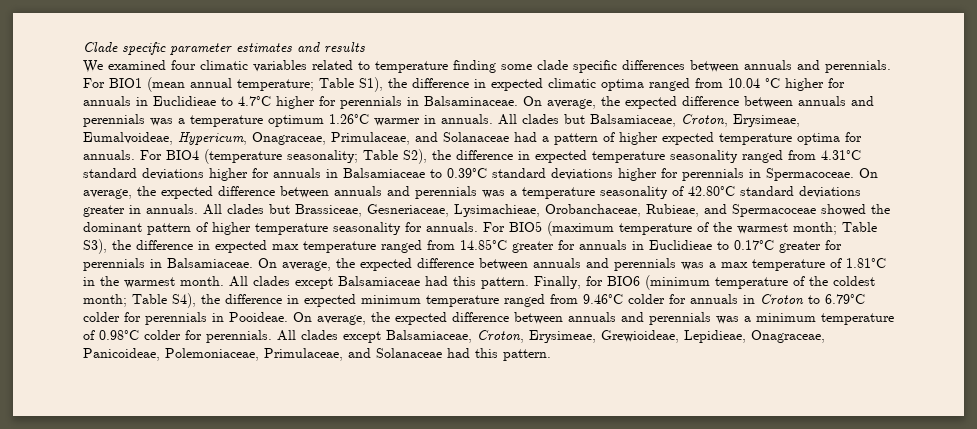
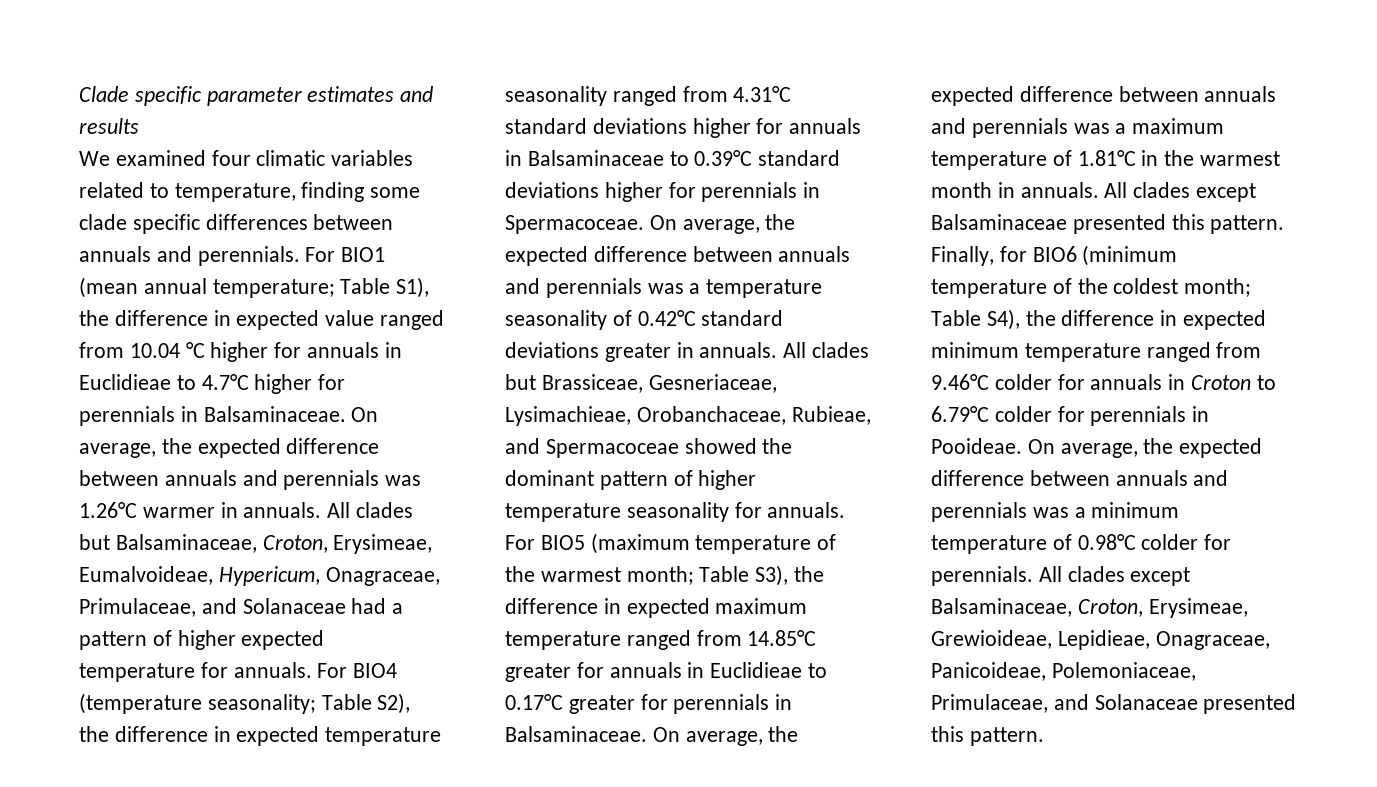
- We examined four climatic variables related to temperature finding some clade specific differences between annuals and perennials.
+ We examined four climatic variables related to temperature, finding some clade specific differences between annuals and perennials.
- For BIO1 (mean annual temperature; Table S1), the difference in expected climatic optima ranged from 10.04 °C higher for annuals in Euclidieae to 4.7°C higher for perennials in Balsaminaceae.
+ For BIO1 (mean annual temperature; Table S1), the difference in expected value ranged from 10.04 °C higher for annuals in Euclidieae to 4.7°C higher for perennials in Balsaminaceae.
- On average, the expected difference between annuals and perennials was a temperature optimum 1.26°C warmer in annuals.
+ On average, the expected difference between annuals and perennials was 1.26°C warmer in annuals.
- All clades but Balsamiaceae, Croton, Erysimeae, Eumalvoideae, Hypericum, Onagraceae, Primulaceae, and Solanaceae had a pattern of higher expected temperature optima for annuals.
+ All clades but Balsaminaceae, Croton, Erysimeae, Eumalvoideae, Hypericum, Onagraceae, Primulaceae, and Solanaceae had a pattern of higher expected temperature for annuals.
- For BIO4 (temperature seasonality; Table S2), the difference in expected temperature seasonality ranged from 4.31°C standard deviations higher for annuals in Balsamiaceae to 0.39°C standard deviations higher for perennials in Spermacoceae.
+ For BIO4 (temperature seasonality; Table S2), the difference in expected temperature seasonality ranged from 4.31°C standard deviations higher for annuals in Balsaminaceae to 0.39°C standard deviations higher for perennials in Spermacoceae.
- On average, the expected difference between annuals and perennials was a temperature seasonality of 42.80°C standard deviations greater in annuals.
+ On average, the expected difference between annuals and perennials was a temperature seasonality of 0.42°C standard deviations greater in annuals.
- For BIO5 (maximum temperature of the warmest month; Table S3), the difference in expected max temperature ranged from 14.85°C greater for annuals in Euclidieae to 0.17°C greater for perennials in Balsamiaceae.
+ For BIO5 (maximum temperature of the warmest month; Table S3), the difference in expected maximum temperature ranged from 14.85°C greater for annuals in Euclidieae to 0.17°C greater for perennials in Balsaminaceae.
- On average, the expected difference between annuals and perennials was a max temperature of 1.81°C in the warmest month. All clades except Balsamiaceae had this pattern.
+ On average, the expected difference between annuals and perennials was a maximum temperature of 1.81°C in the warmest month in annuals. All clades except Balsaminaceae presented this pattern.
- All clades except Balsamiaceae, Croton, Erysimeae, Grewioideae, Lepidieae, Onagraceae, Panicoideae, Polemoniaceae, Primulaceae, and Solanaceae had this pattern.
+ All clades except Balsaminaceae, Croton, Erysimeae, Grewioideae, Lepidieae, Onagraceae, Panicoideae, Polemoniaceae, Primulaceae, and Solanaceae presented this pattern.

